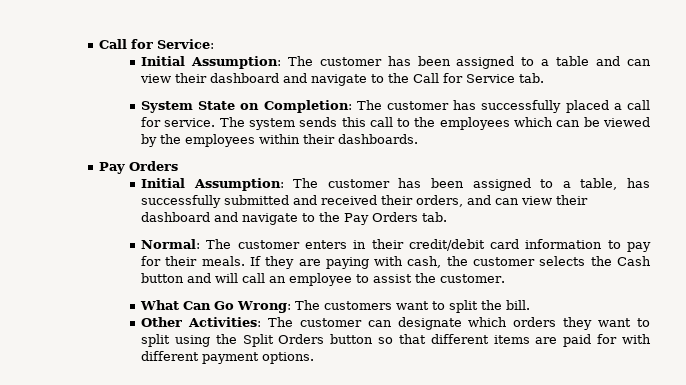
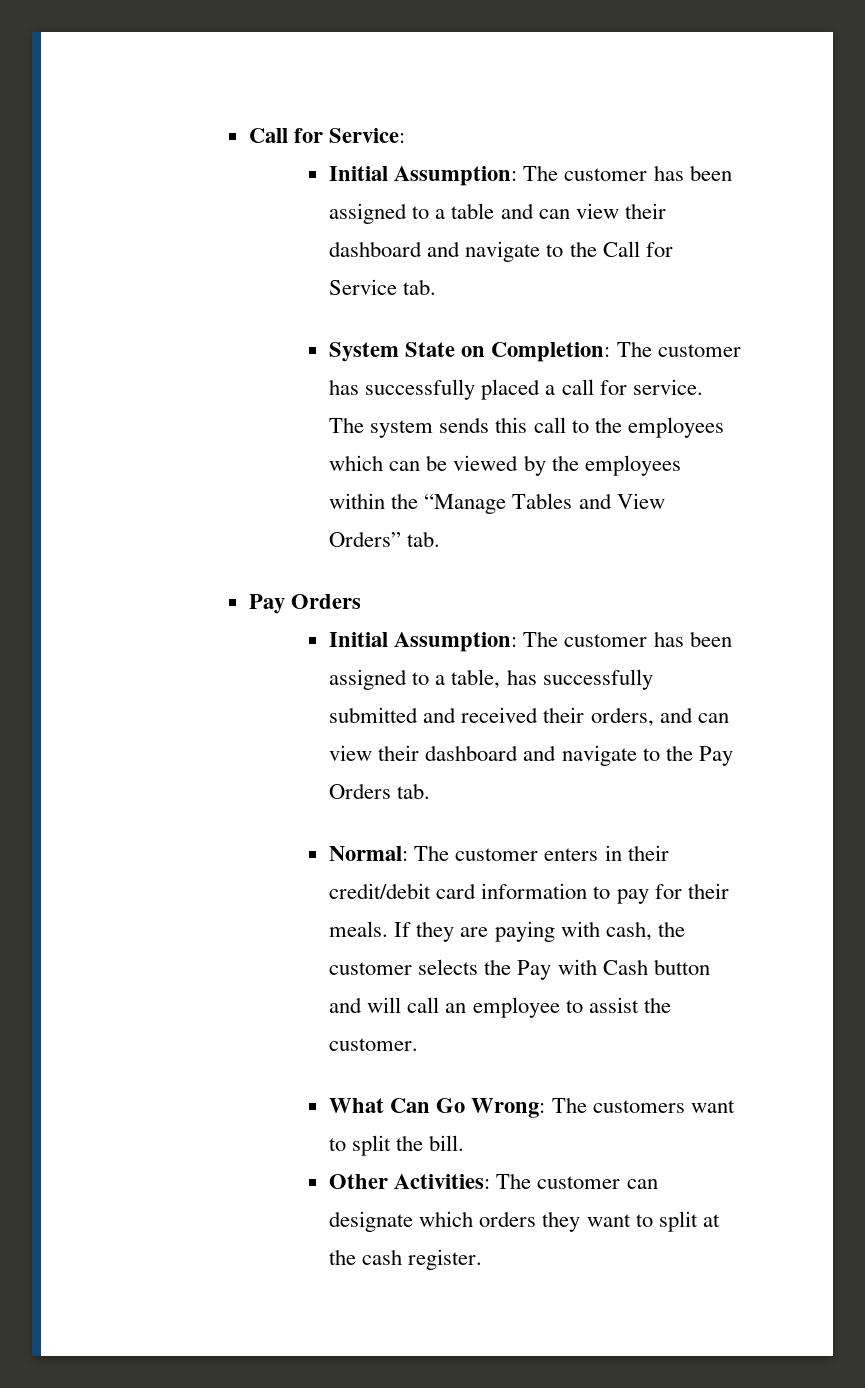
- The system sends this call to the employees which can be viewed by the employees within their dashboards.
+ The system sends this call to the employees which can be viewed by the employees within the “Manage Tables and View Orders” tab.
- If they are paying with cash, the customer selects the Cash button and will call an employee to assist the customer.
+ If they are paying with cash, the customer selects the Pay with Cash button and will call an employee to assist the customer.
- Other Activities: The customer can designate which orders they want to split using the Split Orders button so that different items are paid for with different payment options.
+ Other Activities: The customer can designate which orders they want to split at the cash register.

